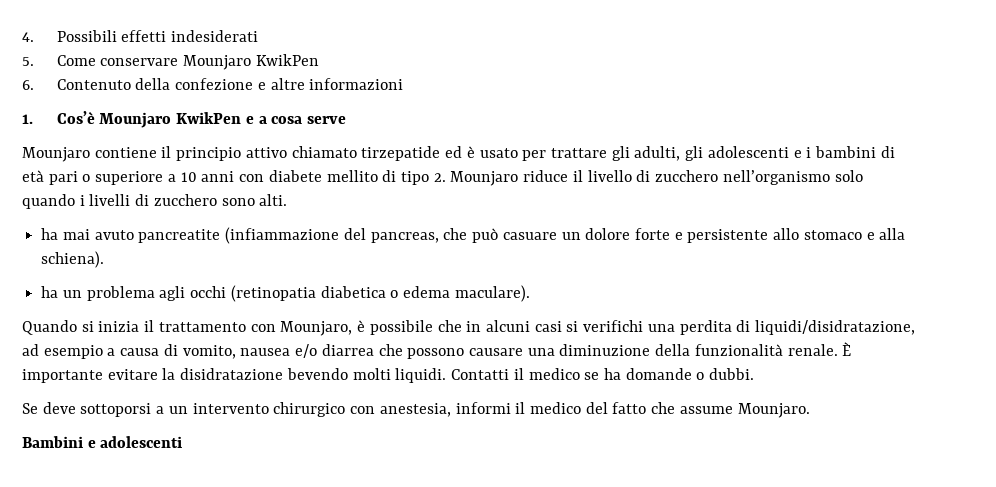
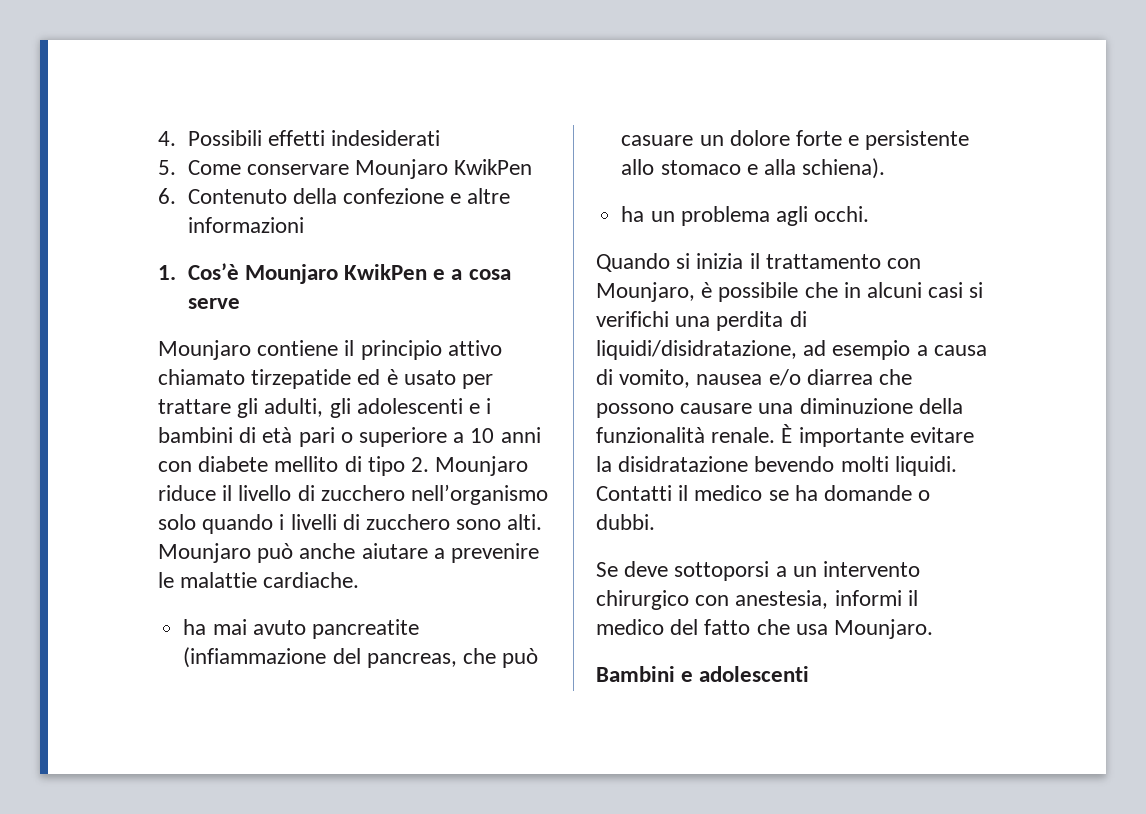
+ Mounjaro può anche aiutare a prevenire le malattie cardiache.
- ha un problema agli occhi (retinopatia diabetica o edema maculare).
+ ha un problema agli occhi.
- Se deve sottoporsi a un intervento chirurgico con anestesia, informi il medico del fatto che assume Mounjaro.
+ Se deve sottoporsi a un intervento chirurgico con anestesia, informi il medico del fatto che usa Mounjaro.

